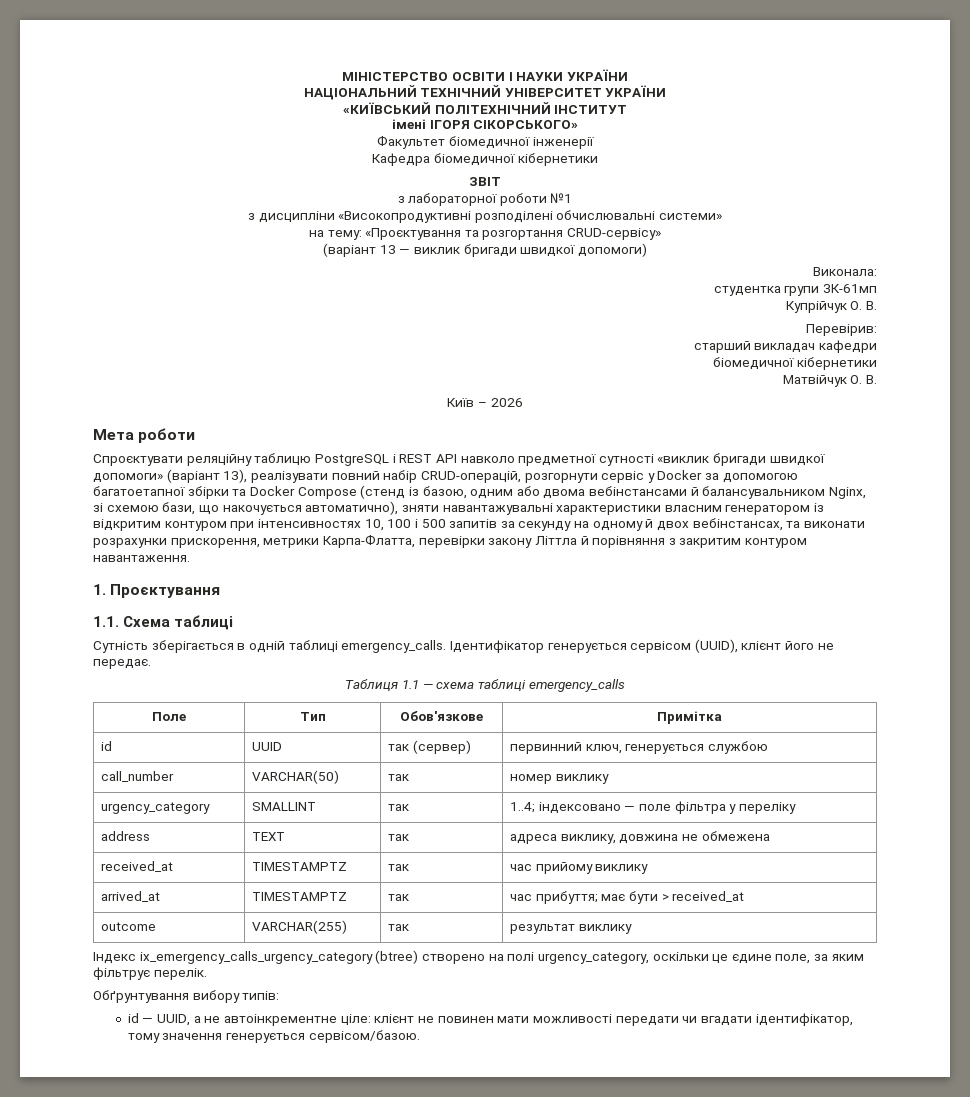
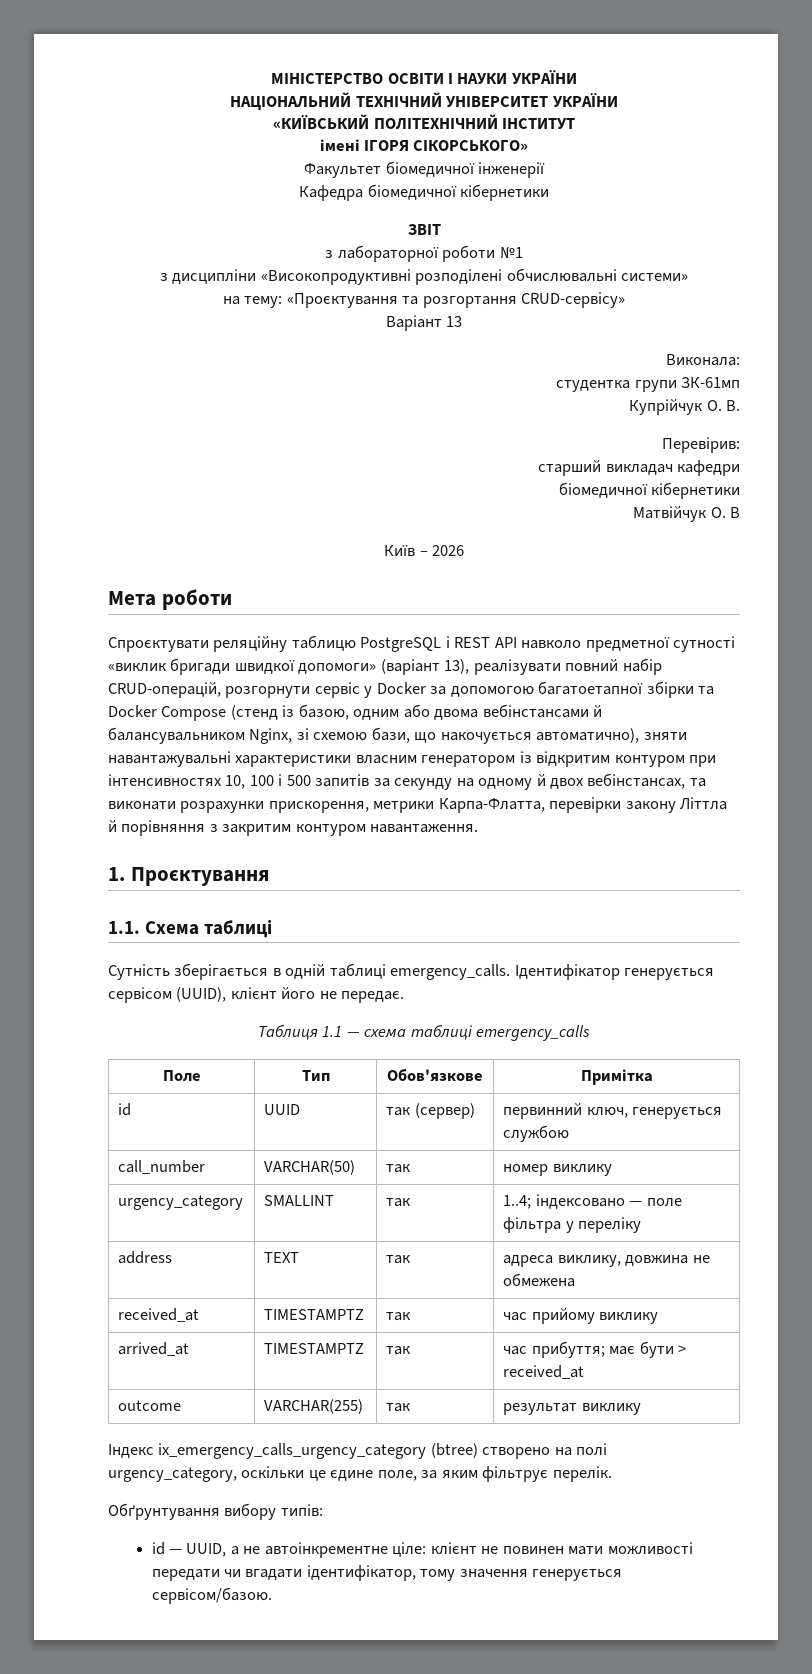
- (варіант 13 — виклик бригади швидкої допомоги)
+ Варіант 13
- Матвійчук О. В.
+ Матвійчук О. В

